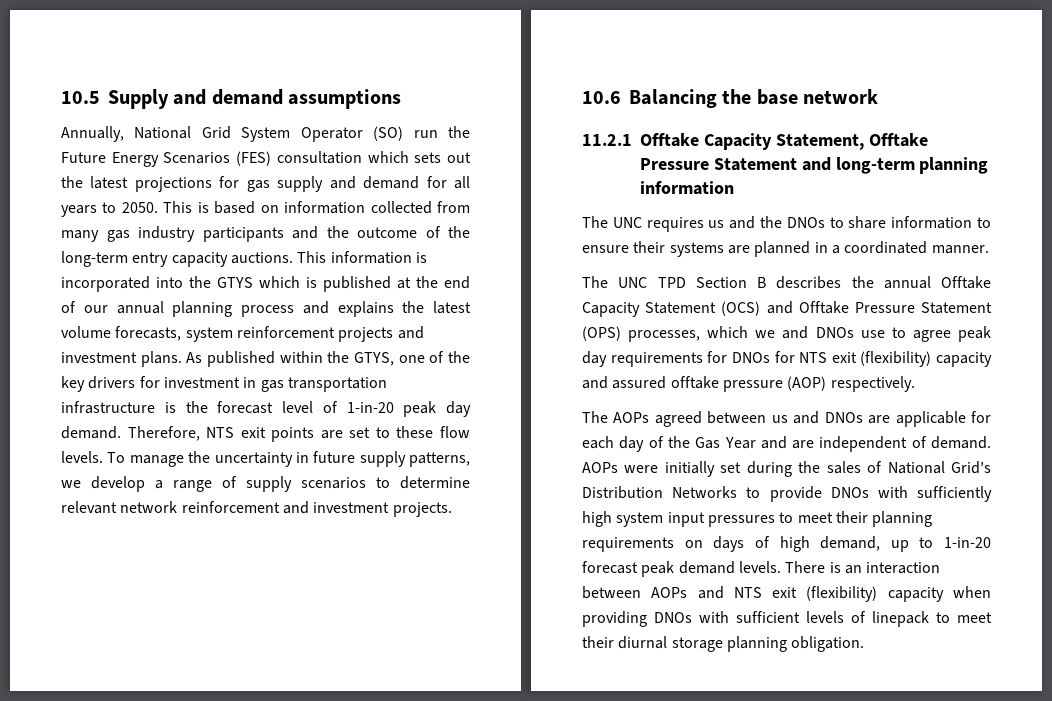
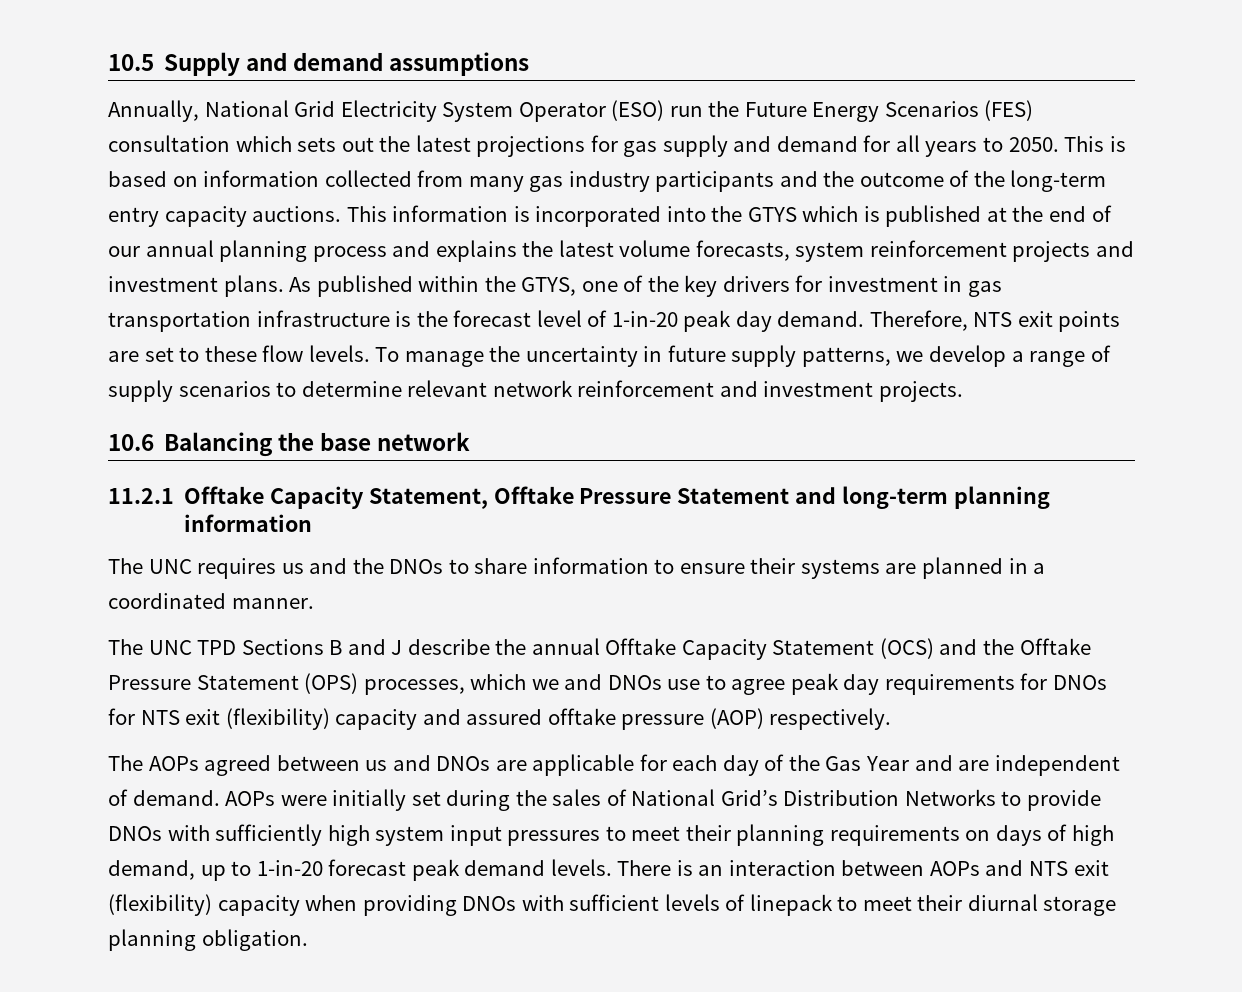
- Annually, National Grid System Operator (SO) run the Future Energy Scenarios (FES) consultation which sets out the latest projections for gas supply and demand for all years to 2050.
+ Annually, National Grid Electricity System Operator (ESO) run the Future Energy Scenarios (FES) consultation which sets out the latest projections for gas supply and demand for all years to 2050.
- The UNC TPD Section B describes the annual Offtake Capacity Statement (OCS) and Offtake Pressure Statement (OPS) processes, which we and DNOs use to agree peak day requirements for DNOs for NTS exit (flexibility) capacity and assured offtake pressure (AOP) respectively.
+ The UNC TPD Sections B and J describe the annual Offtake Capacity Statement (OCS) and the Offtake Pressure Statement (OPS) processes, which we and DNOs use to agree peak day requirements for DNOs for NTS exit (flexibility) capacity and assured offtake pressure (AOP) respectively.

